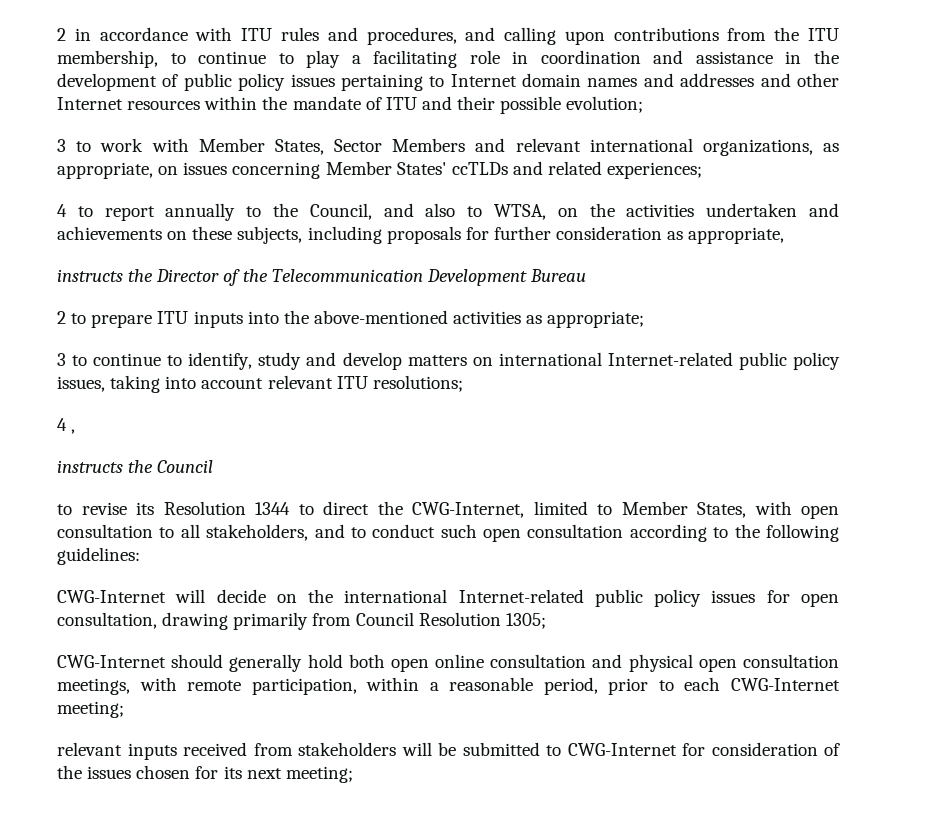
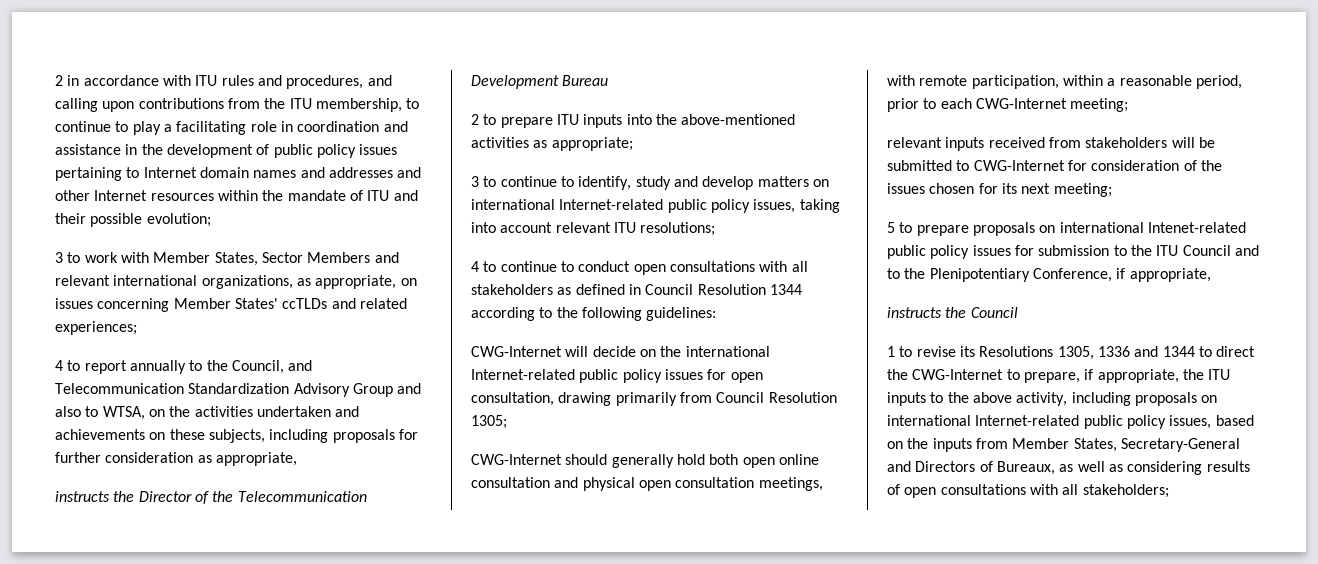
- 4 to report annually to the Council, and also to WTSA, on the activities undertaken and achievements on these subjects, including proposals for further consideration as appropriate,
+ 4 to report annually to the Council, and Telecommunication Standardization Advisory Group and also to WTSA, on the activities undertaken and achievements on these subjects, including proposals for further consideration as appropriate,
- 4 ,
- instructs the Council
- to revise its Resolution 1344 to direct the CWG-Internet, limited to Member States, with open consultation to all stakeholders, and to conduct such open consultation according to the following guidelines:
+ 4 to continue to conduct open consultations with all stakeholders as defined in Council Resolution 1344 according to the following guidelines:
+ 5 to prepare proposals on international Intenet-related public policy issues for submission to the ITU Council and to the Plenipotentiary Conference, if appropriate,
+ instructs the Council
+ 1 to revise its Resolutions 1305, 1336 and 1344 to direct the CWG-Internet to prepare, if appropriate, the ITU inputs to the above activity, including proposals on international Internet-related public policy issues, based on the inputs from Member States, Secretary-General and Directors of Bureaux, as well as considering results of open consultations with all stakeholders;

